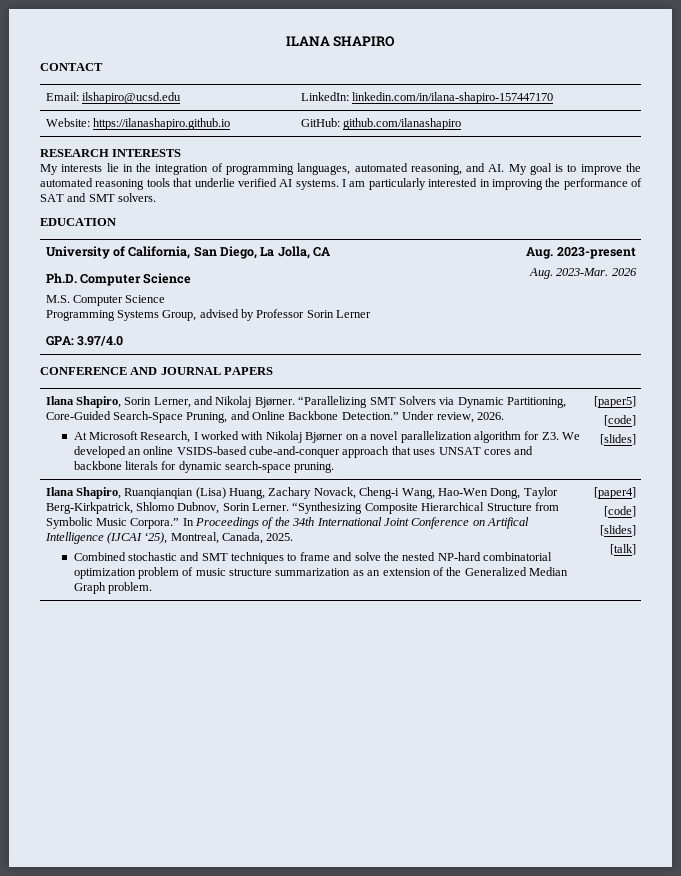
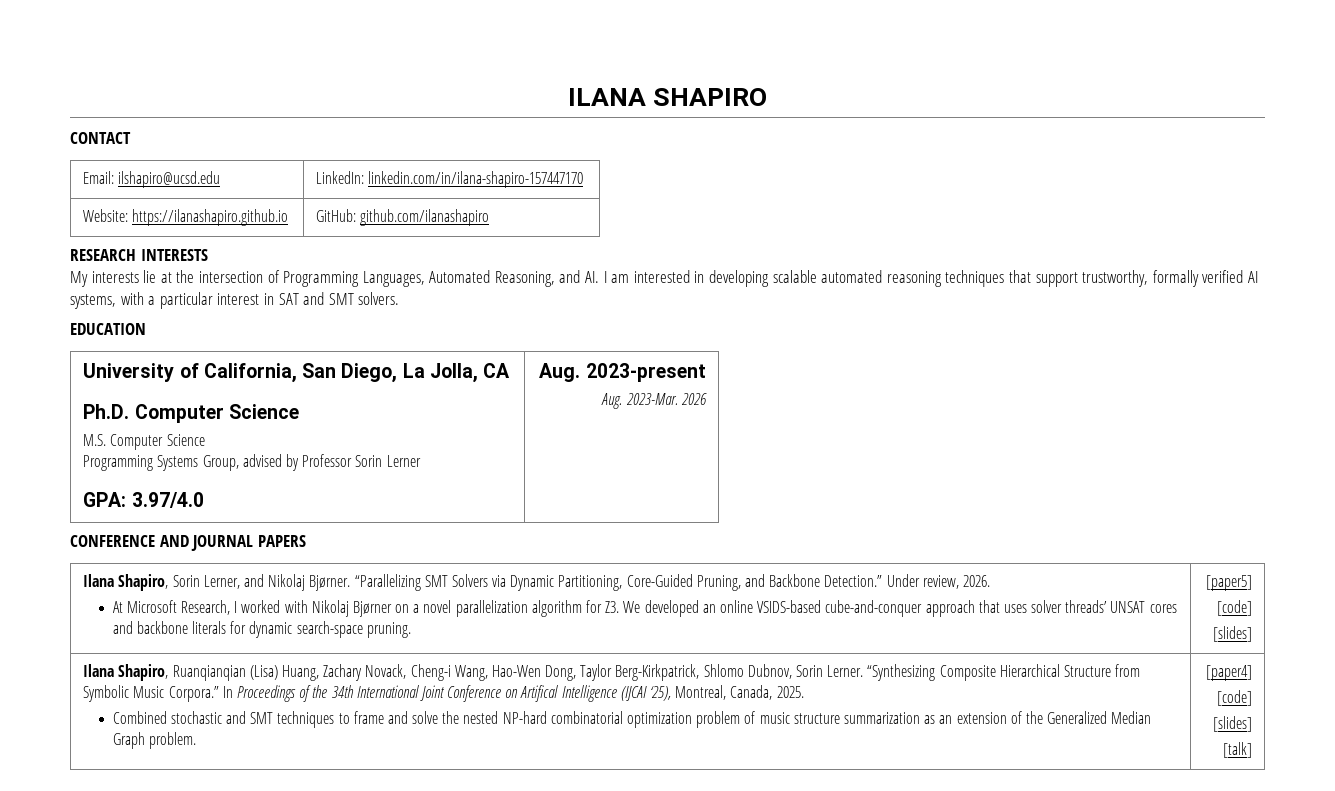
- My interests lie in the integration of programming languages, automated reasoning, and AI. My goal is to improve the automated reasoning tools that underlie verified AI systems. I am particularly interested in improving the performance of SAT and SMT solvers.
+ My interests lie at the intersection of Programming Languages, Automated Reasoning, and AI. I am interested in developing scalable automated reasoning techniques that support trustworthy, formally verified AI systems, with a particular interest in SAT and SMT solvers.
- “Parallelizing SMT Solvers via Dynamic Partitioning, Core-Guided Search-Space Pruning, and Online Backbone Detection.”
+ “Parallelizing SMT Solvers via Dynamic Partitioning, Core-Guided Pruning, and Backbone Detection.”
- At Microsoft Research, I worked with Nikolaj Bjørner on a novel parallelization algorithm for Z3. We developed an online VSIDS-based cube-and-conquer approach that uses UNSAT cores and backbone literals for dynamic search-space pruning.
+ At Microsoft Research, I worked with Nikolaj Bjørner on a novel parallelization algorithm for Z3. We developed an online VSIDS-based cube-and-conquer approach that uses solver threads’ UNSAT cores and backbone literals for dynamic search-space pruning.

